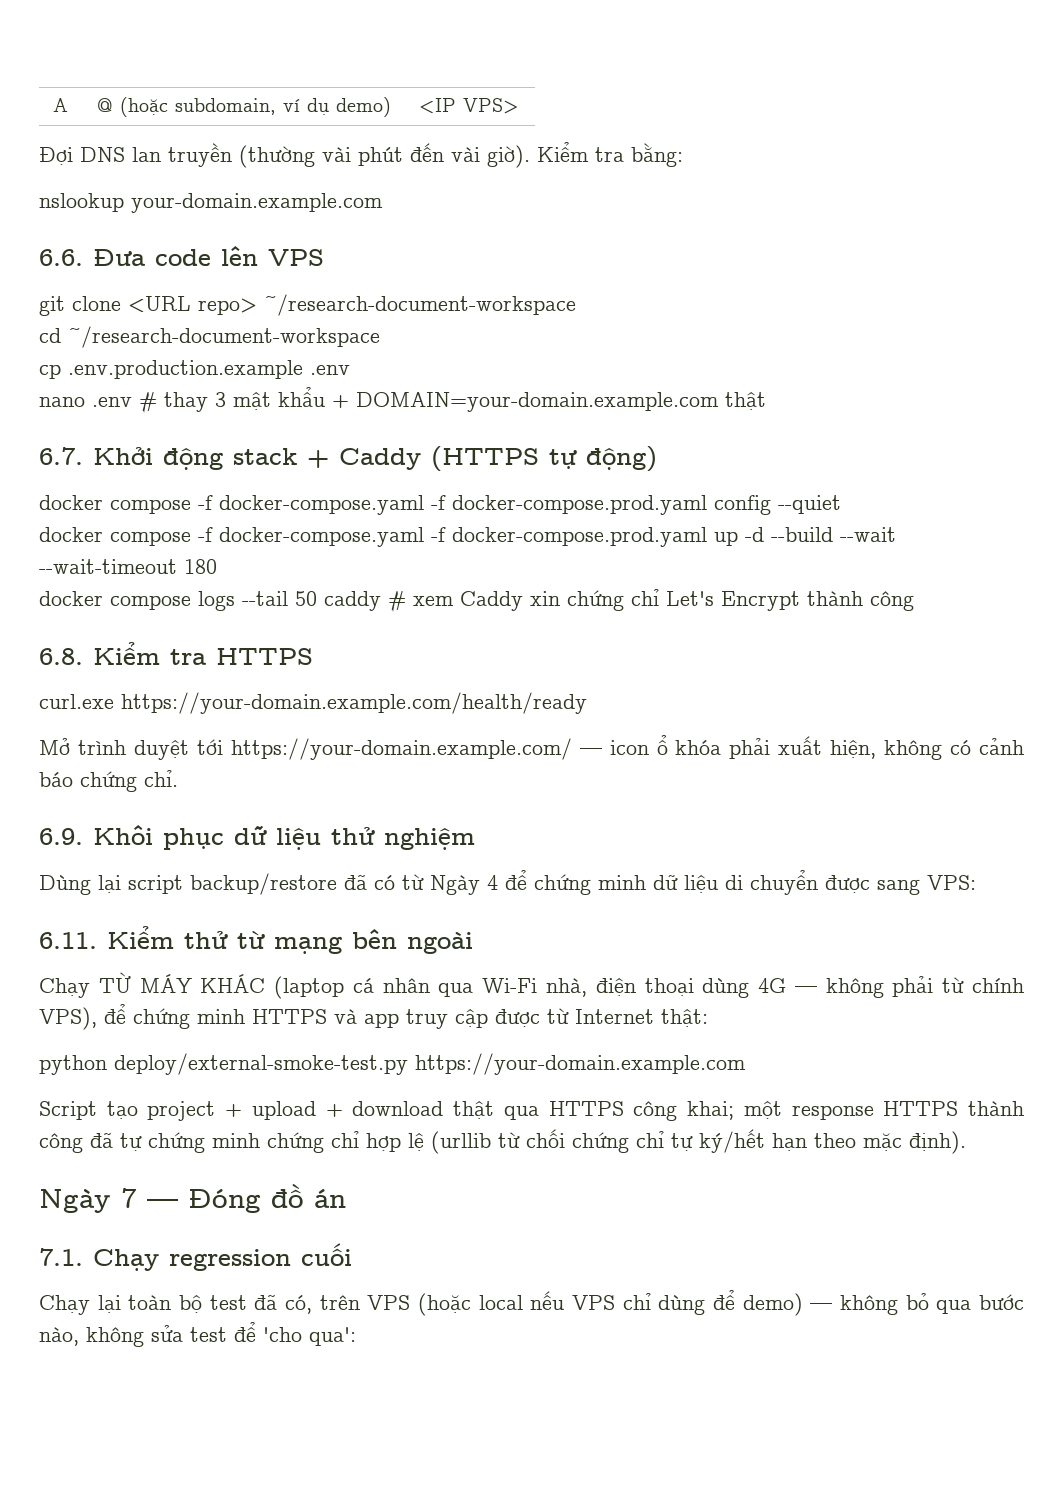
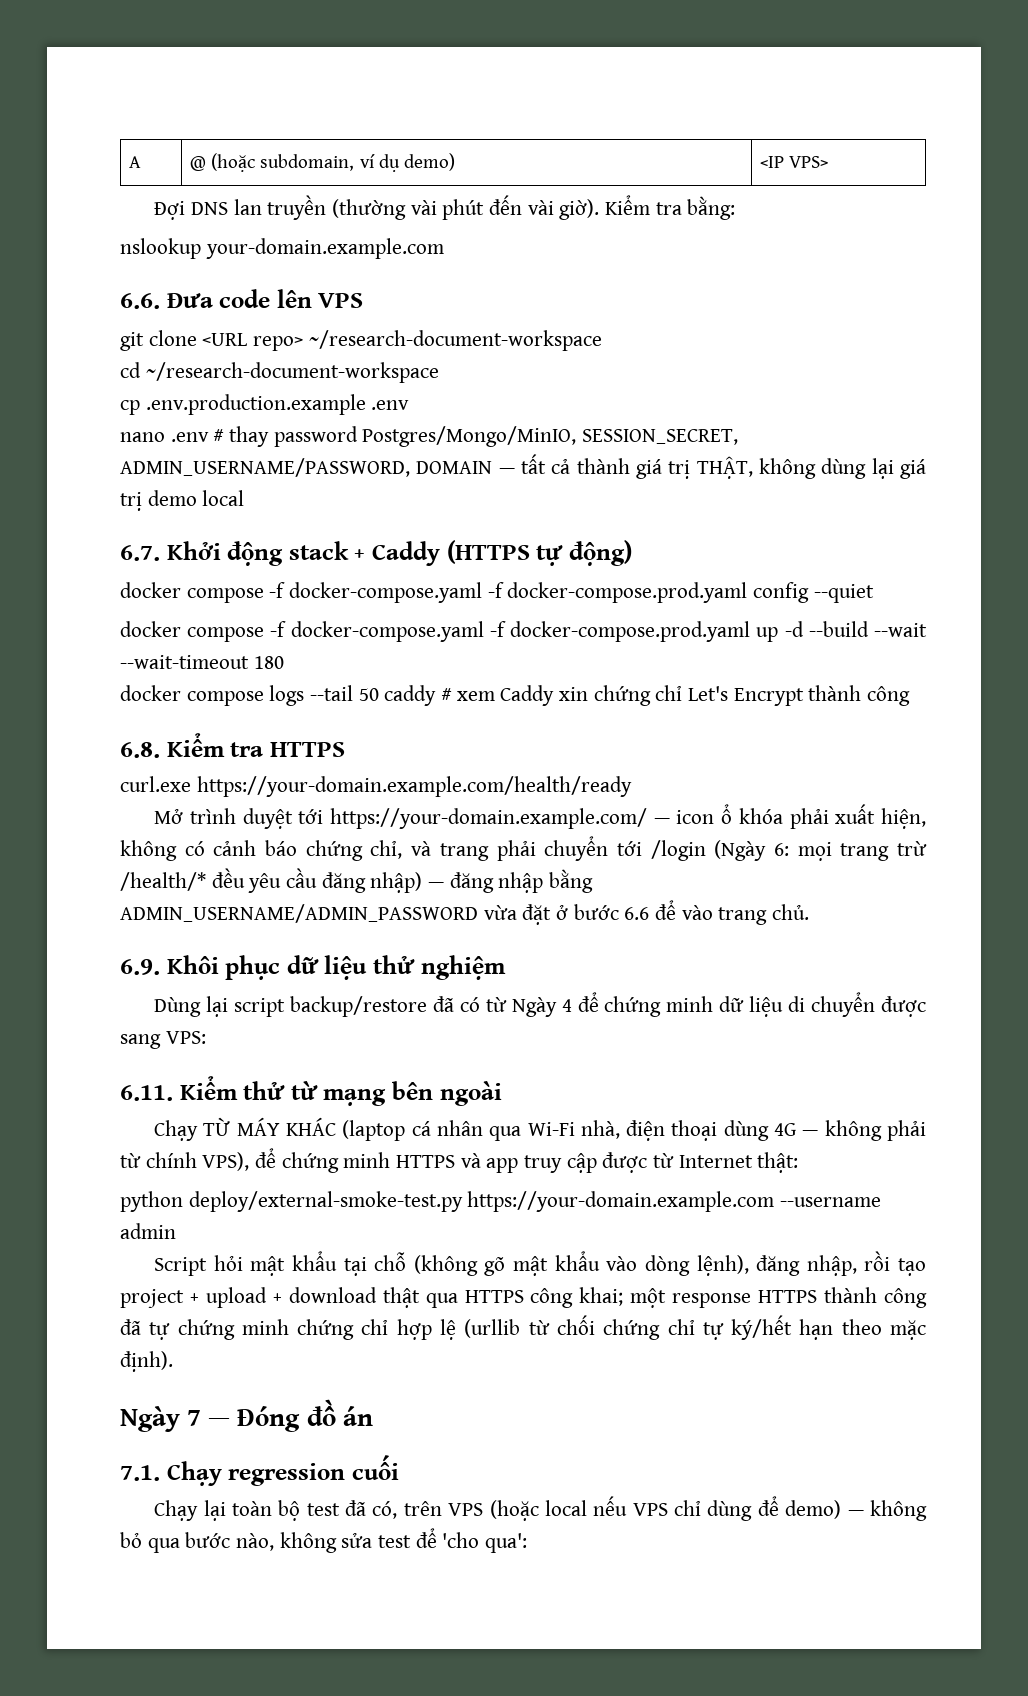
- nano .env # thay 3 mật khẩu + DOMAIN=your-domain.example.com thật
+ nano .env # thay password Postgres/Mongo/MinIO, SESSION_SECRET, ADMIN_USERNAME/PASSWORD, DOMAIN — tất cả thành giá trị THẬT, không dùng lại giá trị demo local
- Mở trình duyệt tới https://your-domain.example.com/ — icon ổ khóa phải xuất hiện, không có cảnh báo chứng chỉ.
+ Mở trình duyệt tới https://your-domain.example.com/ — icon ổ khóa phải xuất hiện, không có cảnh báo chứng chỉ, và trang phải chuyển tới /login (Ngày 6: mọi trang trừ /health/* đều yêu cầu đăng nhập) — đăng nhập bằng ADMIN_USERNAME/ADMIN_PASSWORD vừa đặt ở bước 6.6 để vào trang chủ.
- python deploy/external-smoke-test.py https://your-domain.example.com
+ python deploy/external-smoke-test.py https://your-domain.example.com --username admin
- Script tạo project + upload + download thật qua HTTPS công khai; một response HTTPS thành công đã tự chứng minh chứng chỉ hợp lệ (urllib từ chối chứng chỉ tự ký/hết hạn theo mặc định).
+ Script hỏi mật khẩu tại chỗ (không gõ mật khẩu vào dòng lệnh), đăng nhập, rồi tạo project + upload + download thật qua HTTPS công khai; một response HTTPS thành công đã tự chứng minh chứng chỉ hợp lệ (urllib từ chối chứng chỉ tự ký/hết hạn theo mặc định).

